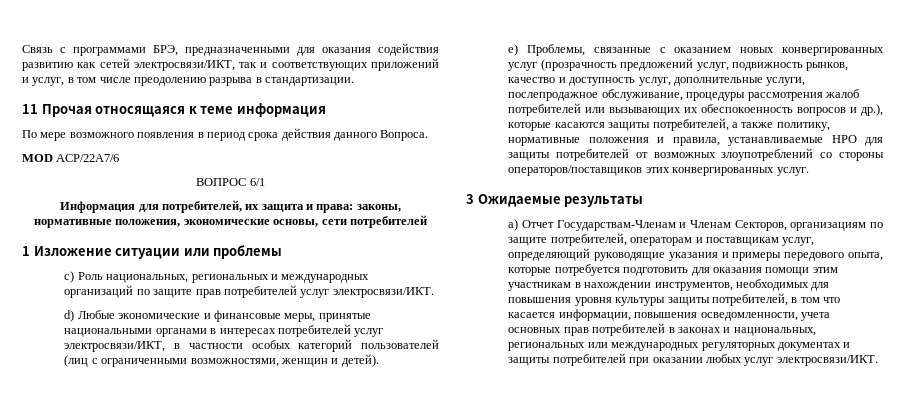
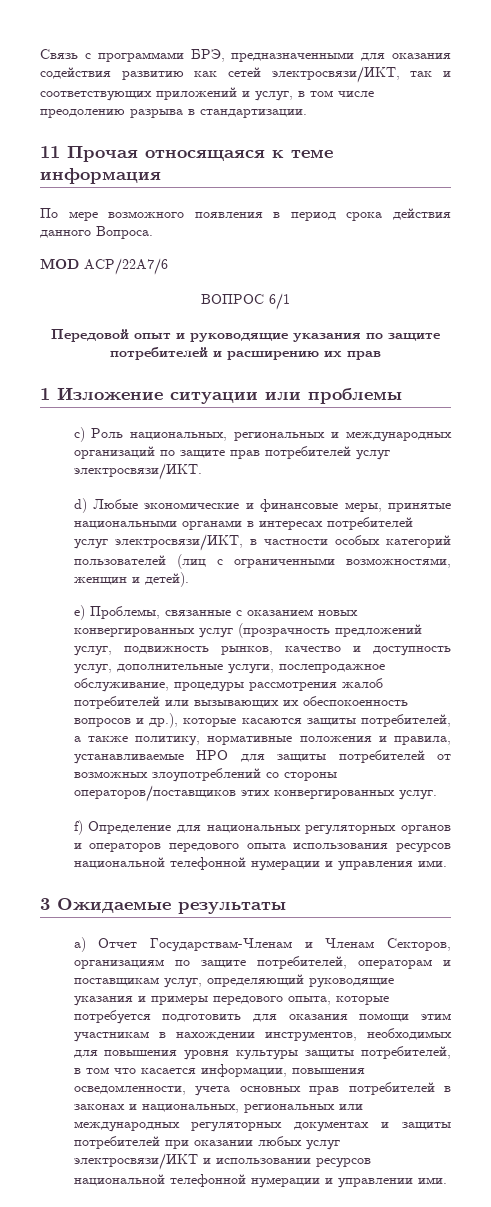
- Информация для потребителей, их защита и права: законы, нормативные положения, экономические основы, сети потребителей
+ Передовой опыт и руководящие указания по защите потребителей и расширению их прав
+ f) Определение для национальных регуляторных органов и операторов передового опыта использования ресурсов национальной телефонной нумерации и управления ими.
- a) Отчет Государствам-Членам и Членам Секторов, организациям по защите потребителей, операторам и поставщикам услуг, определяющий руководящие указания и примеры передового опыта, которые потребуется подготовить для оказания помощи этим участникам в нахождении инструментов, необходимых для повышения уровня культуры защиты потребителей, в том что касается информации, повышения осведомленности, учета основных прав потребителей в законах и национальных, региональных или международных регуляторных документах и защиты потребителей при оказании любых услуг электросвязи/ИКТ.
+ a) Отчет Государствам-Членам и Членам Секторов, организациям по защите потребителей, операторам и поставщикам услуг, определяющий руководящие указания и примеры передового опыта, которые потребуется подготовить для оказания помощи этим участникам в нахождении инструментов, необходимых для повышения уровня культуры защиты потребителей, в том что касается информации, повышения осведомленности, учета основных прав потребителей в законах и национальных, региональных или международных регуляторных документах и защиты потребителей при оказании любых услуг электросвязи/ИКТ и использовании ресурсов национальной телефонной нумерации и управлении ими.

